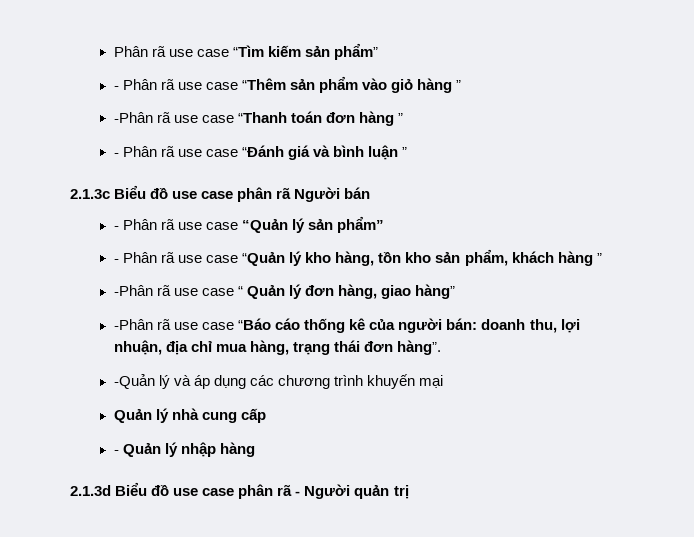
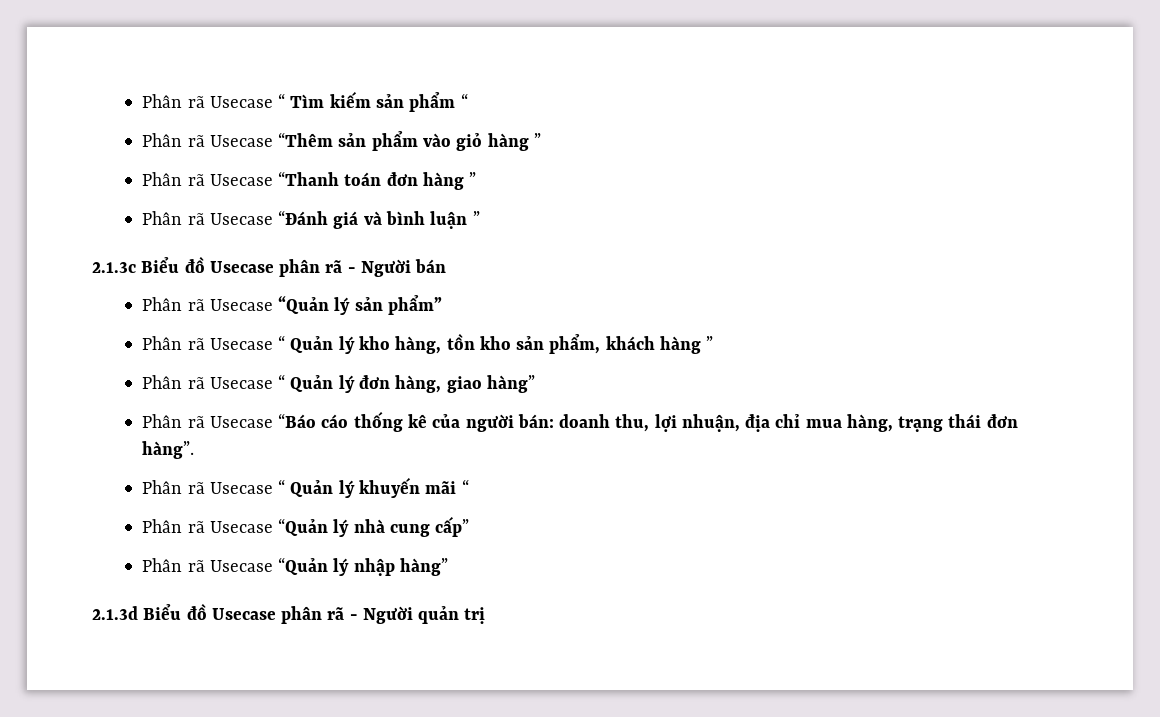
- Phân rã use case “Tìm kiếm sản phẩm”
- - Phân rã use case “Thêm sản phẩm vào giỏ hàng ”
+ Phân rã Usecase “ Tìm kiếm sản phẩm “
+ Phân rã Usecase “Thêm sản phẩm vào giỏ hàng ”
- -Phân rã use case “Thanh toán đơn hàng ”
+ Phân rã Usecase “Thanh toán đơn hàng ”
- - Phân rã use case “Đánh giá và bình luận ”
+ Phân rã Usecase “Đánh giá và bình luận ”
- 2.1.3c Biểu đồ use case phân rã Người bán
+ 2.1.3c Biểu đồ Usecase phân rã - Người bán
- - Phân rã use case “Quản lý sản phẩm”
+ Phân rã Usecase “Quản lý sản phẩm”
- - Phân rã use case “Quản lý kho hàng, tồn kho sản phẩm, khách hàng ”
+ Phân rã Usecase “ Quản lý kho hàng, tồn kho sản phẩm, khách hàng ”
- -Phân rã use case “ Quản lý đơn hàng, giao hàng”
+ Phân rã Usecase “ Quản lý đơn hàng, giao hàng”
- -Phân rã use case “Báo cáo thống kê của người bán: doanh thu, lợi nhuận, địa chỉ mua hàng, trạng thái đơn hàng”.
+ Phân rã Usecase “Báo cáo thống kê của người bán: doanh thu, lợi nhuận, địa chỉ mua hàng, trạng thái đơn hàng”.
- -Quản lý và áp dụng các chương trình khuyến mại
- Quản lý nhà cung cấp
- - Quản lý nhập hàng
+ Phân rã Usecase “ Quản lý khuyến mãi “
+ Phân rã Usecase “Quản lý nhà cung cấp”
+ Phân rã Usecase “Quản lý nhập hàng”
- 2.1.3d Biểu đồ use case phân rã - Người quản trị
+ 2.1.3d Biểu đồ Usecase phân rã - Người quản trị

